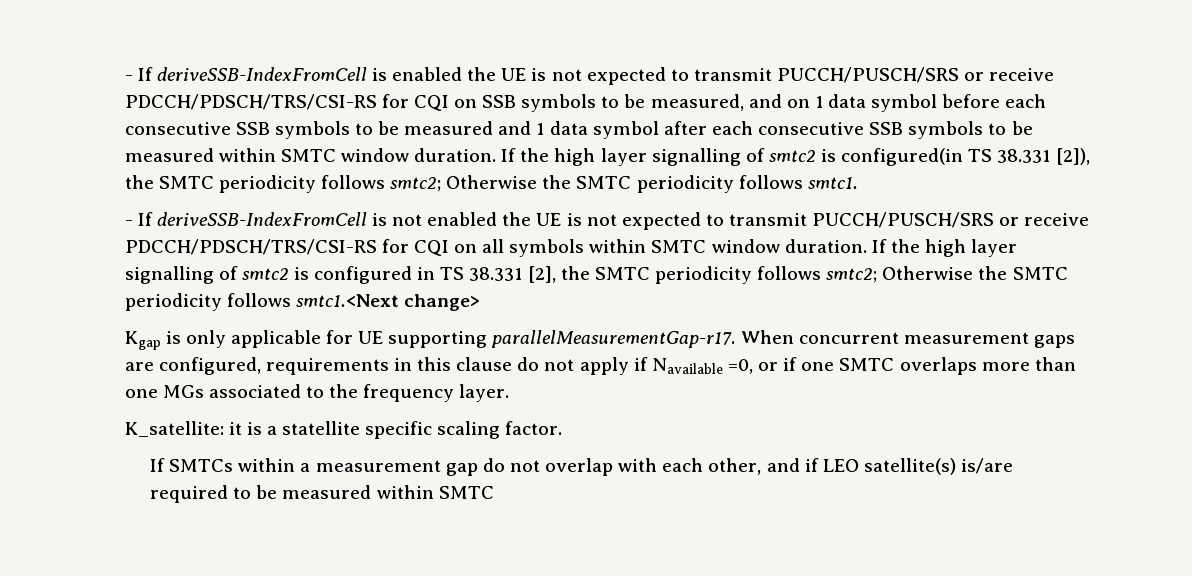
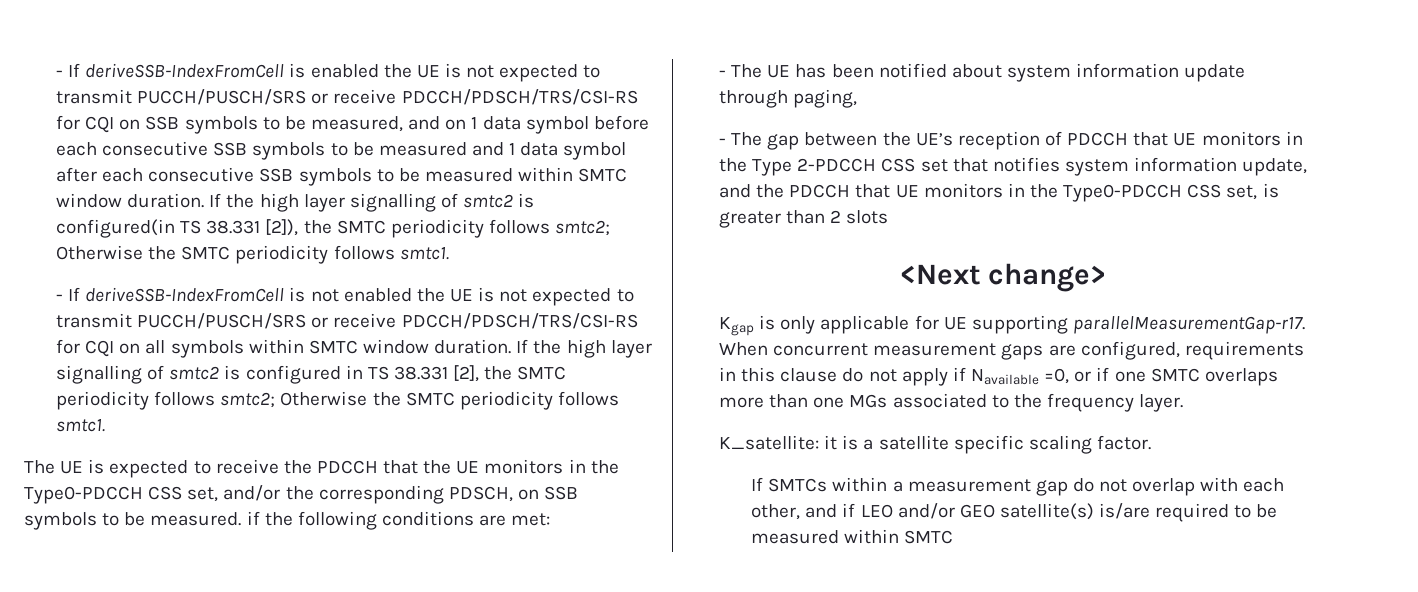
- If the high layer signalling of smtc2 is configured in TS 38.331 [2], the SMTC periodicity follows smtc2; Otherwise the SMTC periodicity follows smtc1.<Next change>
+ If the high layer signalling of smtc2 is configured in TS 38.331 [2], the SMTC periodicity follows smtc2; Otherwise the SMTC periodicity follows smtc1.
+ The UE is expected to receive the PDCCH that the UE monitors in the Type0-PDCCH CSS set, and/or the corresponding PDSCH, on SSB symbols to be measured. if the following conditions are met:
+ - The UE has been notified about system information update through paging,
+ - The gap between the UE’s reception of PDCCH that UE monitors in the Type 2-PDCCH CSS set that notifies system information update, and the PDCCH that UE monitors in the Type0-PDCCH CSS set, is greater than 2 slots
+ <Next change>
- K_satellite: it is a statellite specific scaling factor.
+ K_satellite: it is a satellite specific scaling factor.
- If SMTCs within a measurement gap do not overlap with each other, and if LEO satellite(s) is/are required to be measured within SMTC
+ If SMTCs within a measurement gap do not overlap with each other, and if LEO and/or GEO satellite(s) is/are required to be measured within SMTC

